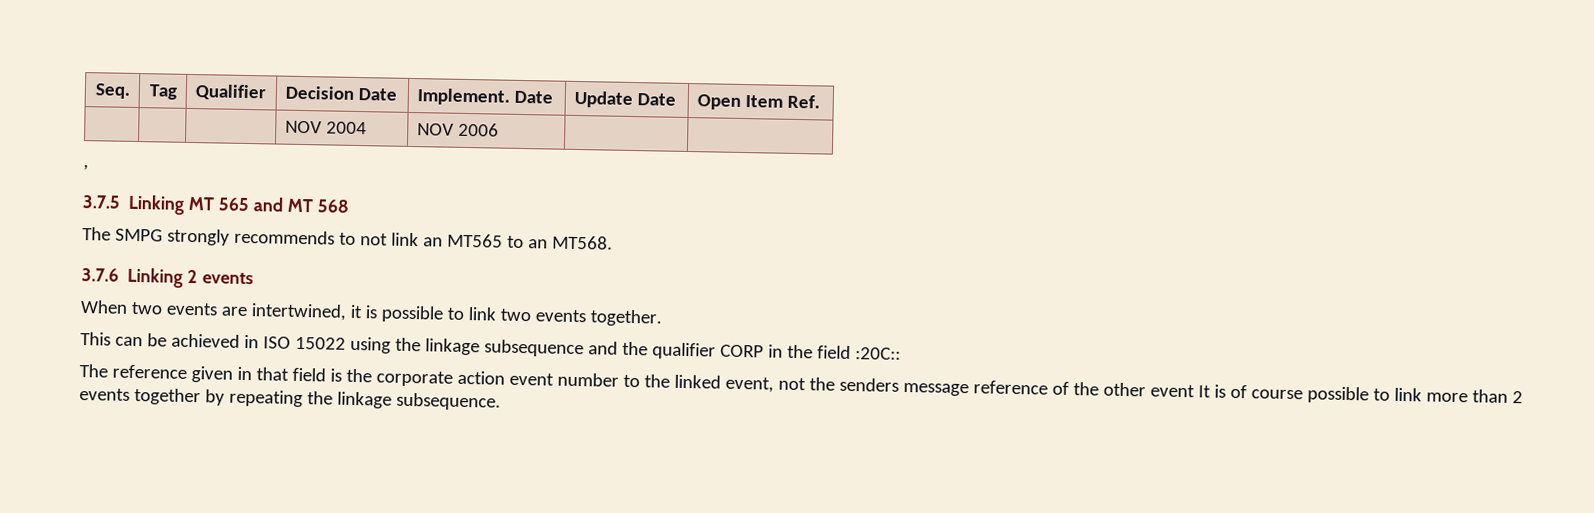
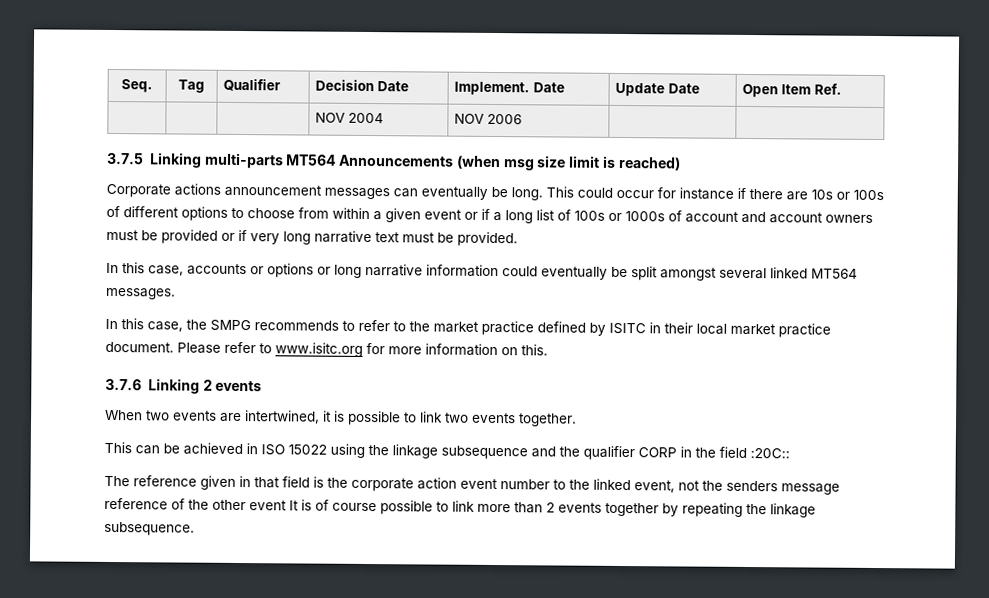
- ,
- 3.7.5 Linking MT 565 and MT 568
- The SMPG strongly recommends to not link an MT565 to an MT568.
+ 3.7.5 Linking multi-parts MT564 Announcements (when msg size limit is reached)
+ Corporate actions announcement messages can eventually be long. This could occur for instance if there are 10s or 100s of different options to choose from within a given event or if a long list of 100s or 1000s of account and account owners must be provided or if very long narrative text must be provided.
+ In this case, accounts or options or long narrative information could eventually be split amongst several linked MT564 messages.
+ In this case, the SMPG recommends to refer to the market practice defined by ISITC in their local market practice document. Please refer to www.isitc.org for more information on this.

